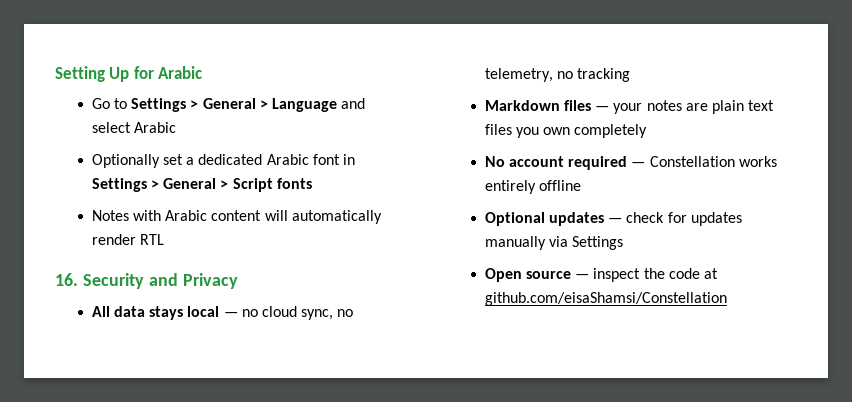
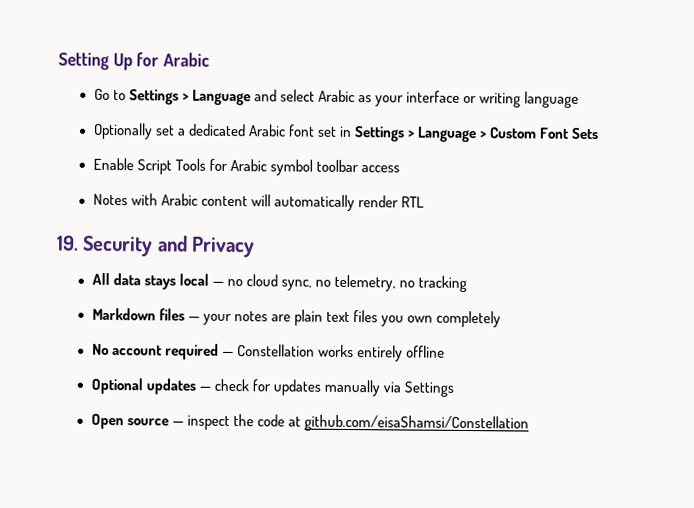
- Go to Settings > General > Language and select Arabic
+ Go to Settings > Language and select Arabic as your interface or writing language
- Optionally set a dedicated Arabic font in Settings > General > Script fonts
+ Optionally set a dedicated Arabic font set in Settings > Language > Custom Font Sets
+ Enable Script Tools for Arabic symbol toolbar access
- 16. Security and Privacy
+ 19. Security and Privacy

